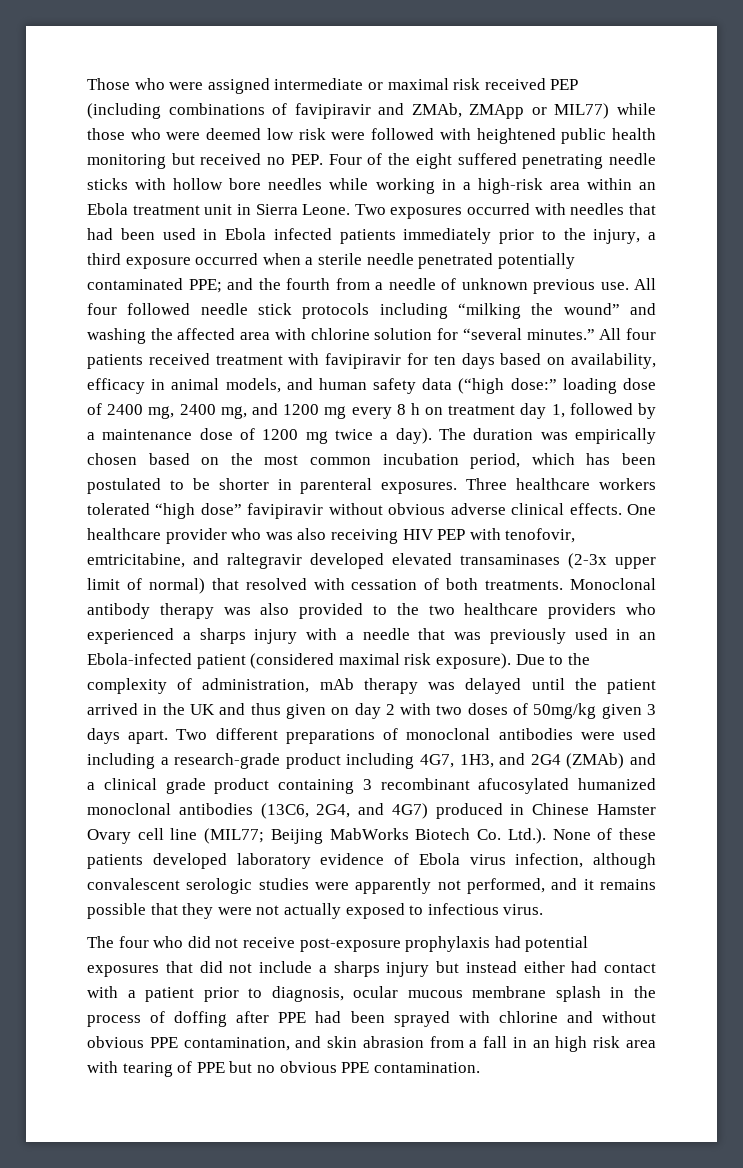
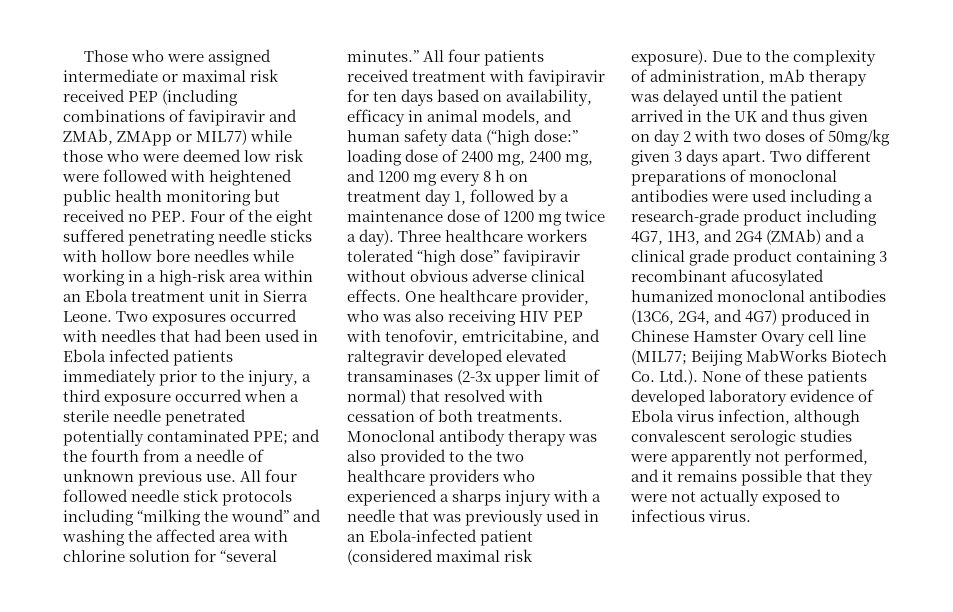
- The duration was empirically chosen based on the most common incubation period, which has been postulated to be shorter in parenteral exposures.
- One healthcare provider who was also receiving HIV PEP with tenofovir, emtricitabine, and raltegravir developed elevated transaminases (2-3x upper limit of normal) that resolved with cessation of both treatments.
+ One healthcare provider, who was also receiving HIV PEP with tenofovir, emtricitabine, and raltegravir developed elevated transaminases (2-3x upper limit of normal) that resolved with cessation of both treatments.
- The four who did not receive post-exposure prophylaxis had potential exposures that did not include a sharps injury but instead either had contact with a patient prior to diagnosis, ocular mucous membrane splash in the process of doffing after PPE had been sprayed with chlorine and without obvious PPE contamination, and skin abrasion from a fall in an high risk area with tearing of PPE but no obvious PPE contamination.

